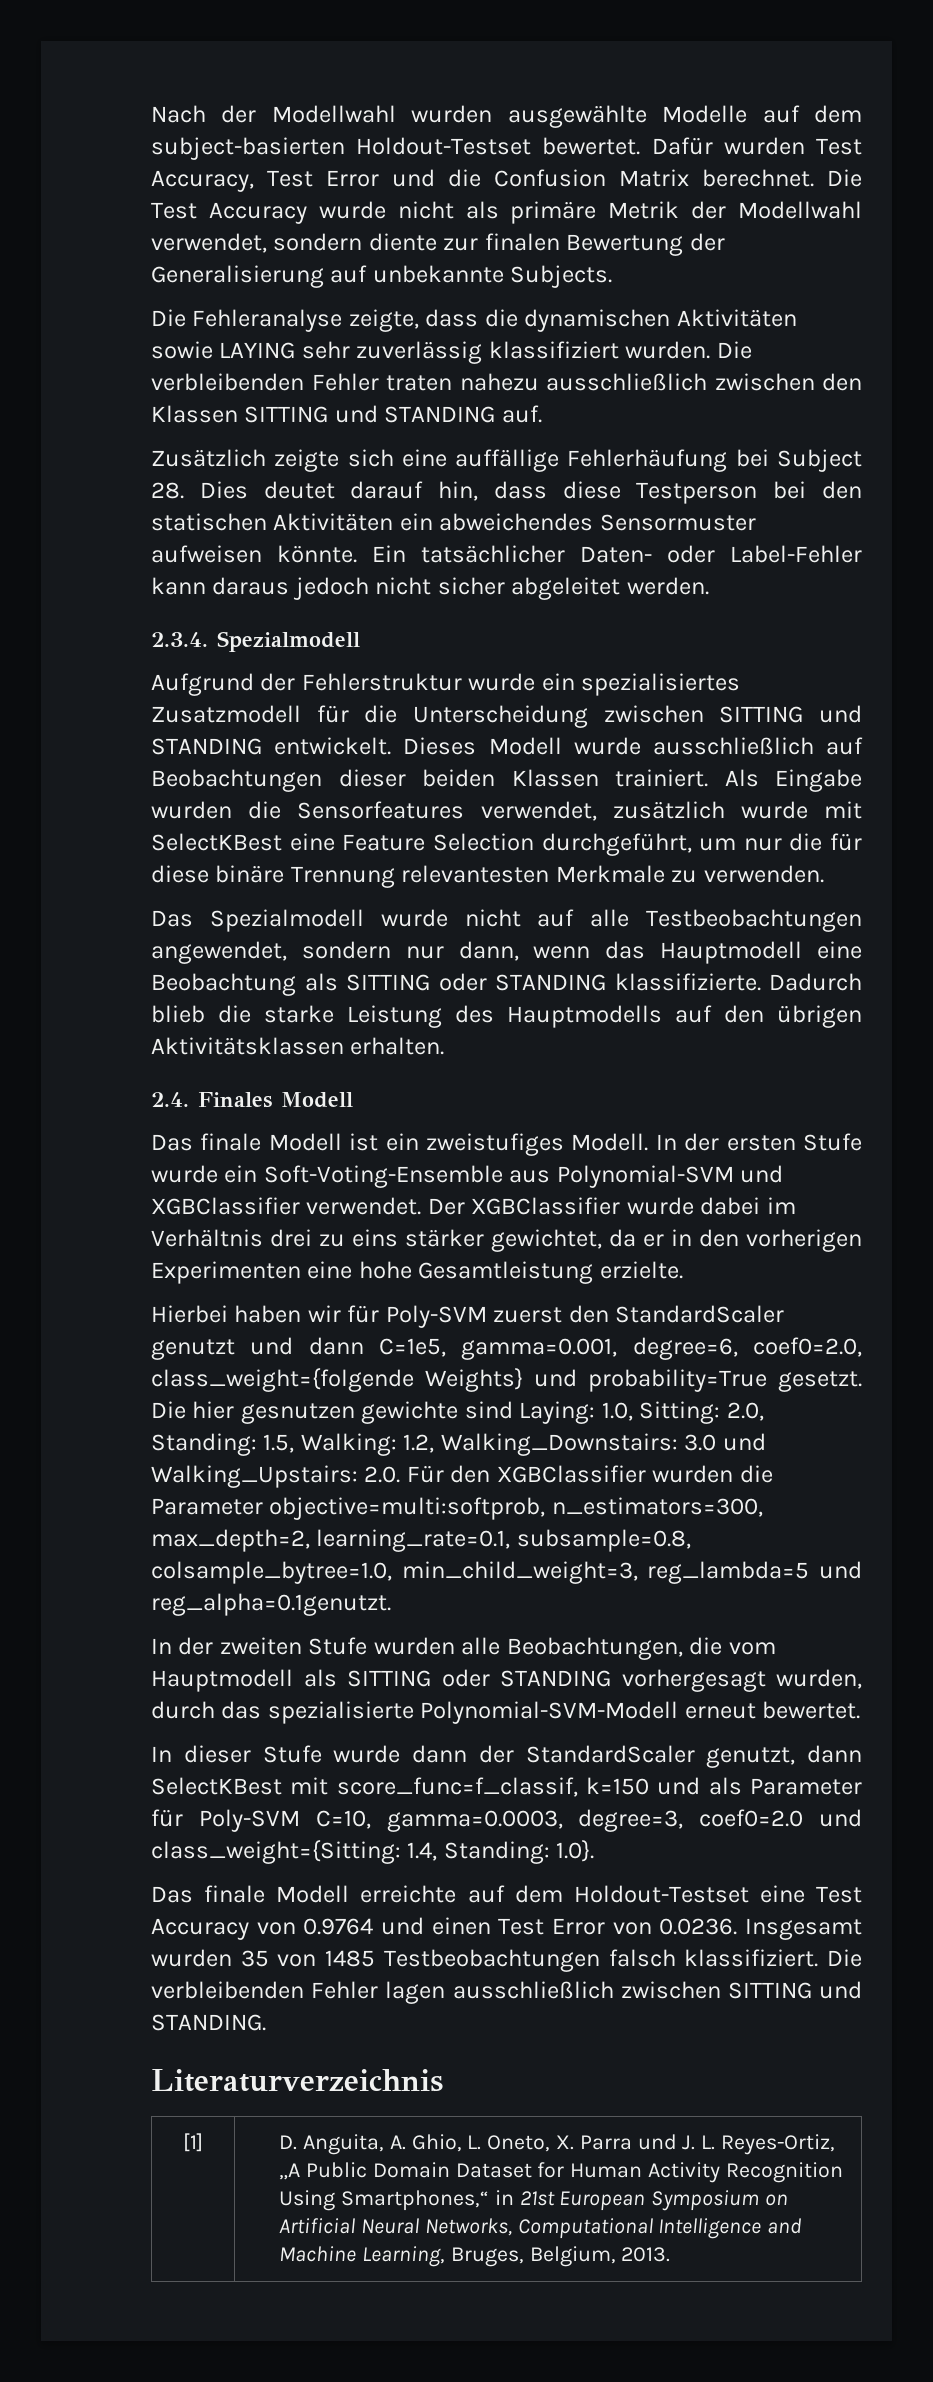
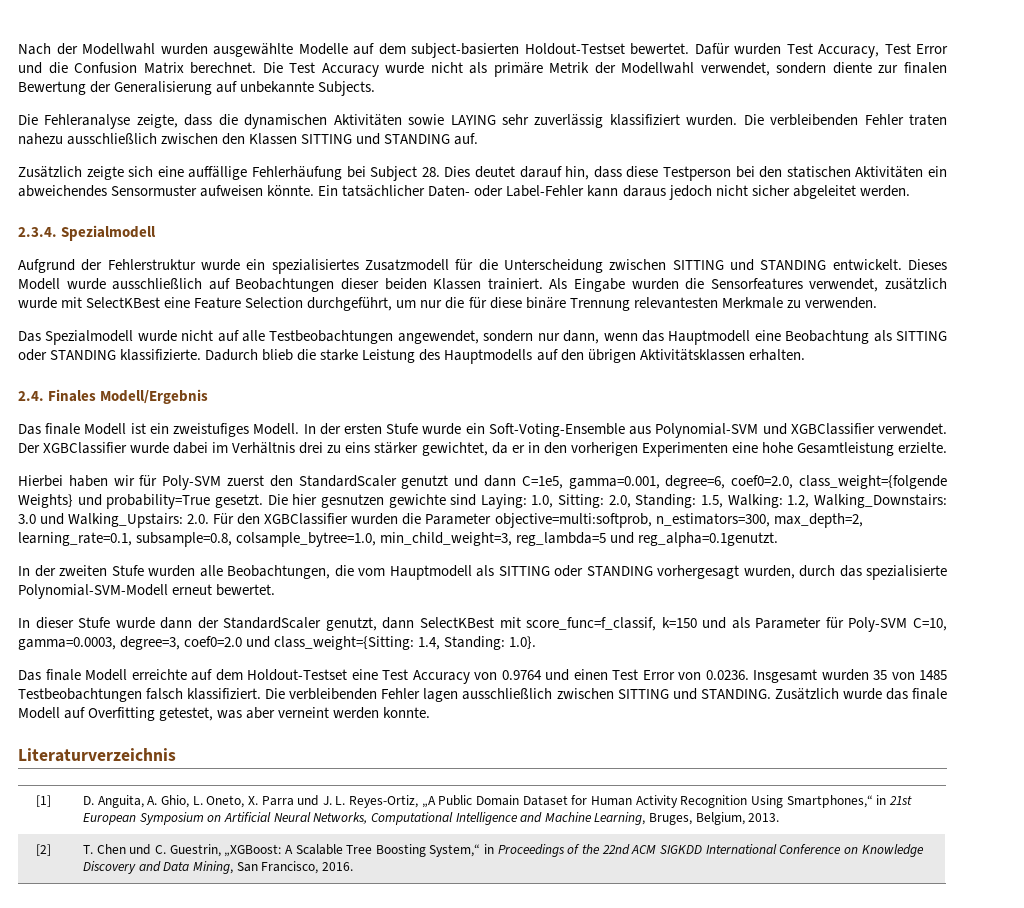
- 2.4. Finales Modell
+ 2.4. Finales Modell/Ergebnis
+ Zusätzlich wurde das finale Modell auf Overfitting getestet, was aber verneint werden konnte.
+ [2] | T. Chen und C. Guestrin, „XGBoost: A Scalable Tree Boosting System,“ in Proceedings of the 22nd ACM SIGKDD International Conference on Knowledge Discovery and Data Mining, San Francisco, 2016.

